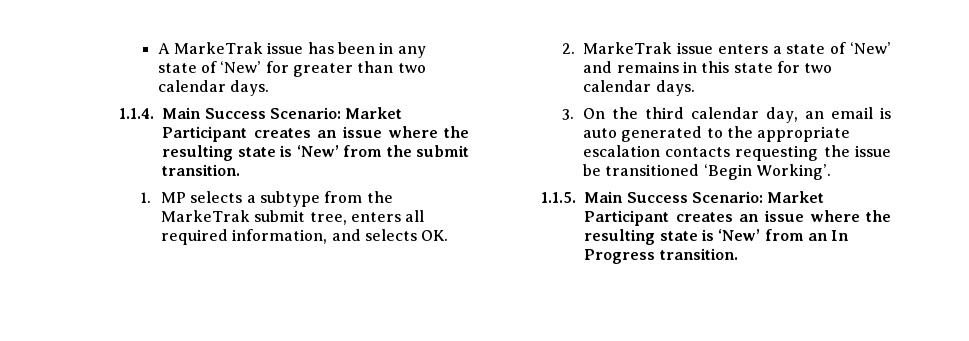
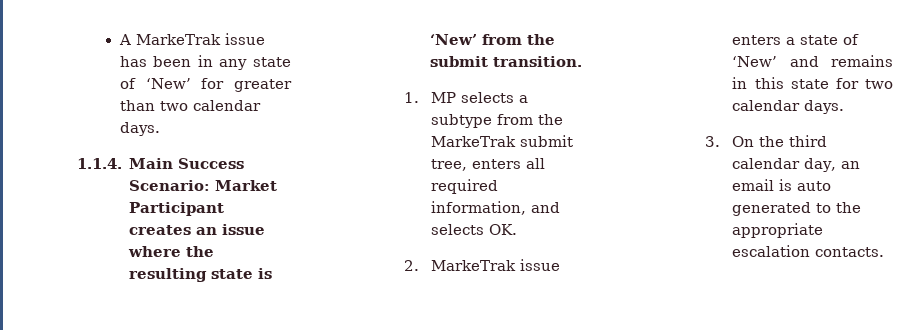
- 3. On the third calendar day, an email is auto generated to the appropriate escalation contacts requesting the issue be transitioned ‘Begin Working’.
- 1.1.5. Main Success Scenario: Market Participant creates an issue where the resulting state is ‘New’ from an In Progress transition.
+ 3. On the third calendar day, an email is auto generated to the appropriate escalation contacts.

